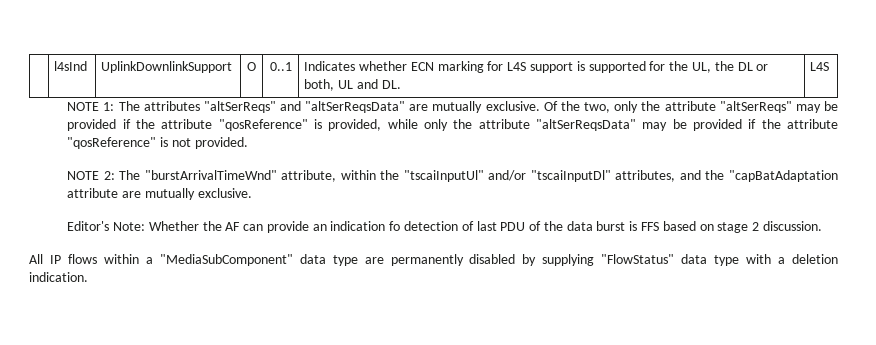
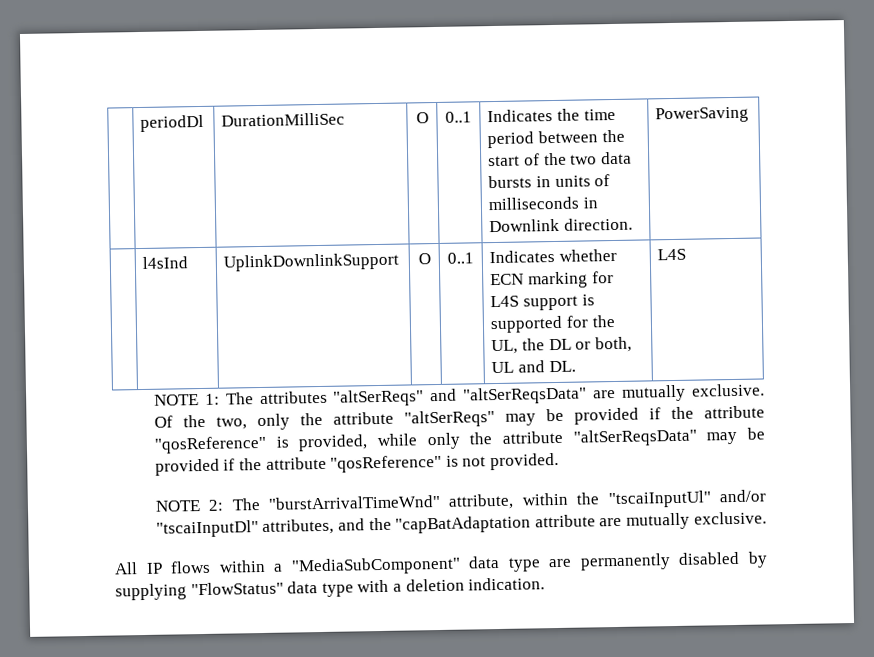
+ | periodDl | DurationMilliSec | O | 0..1 | Indicates the time period between the start of the two data bursts in units of milliseconds in Downlink direction. | PowerSaving
- Editor's Note: Whether the AF can provide an indication fo detection of last PDU of the data burst is FFS based on stage 2 discussion.

